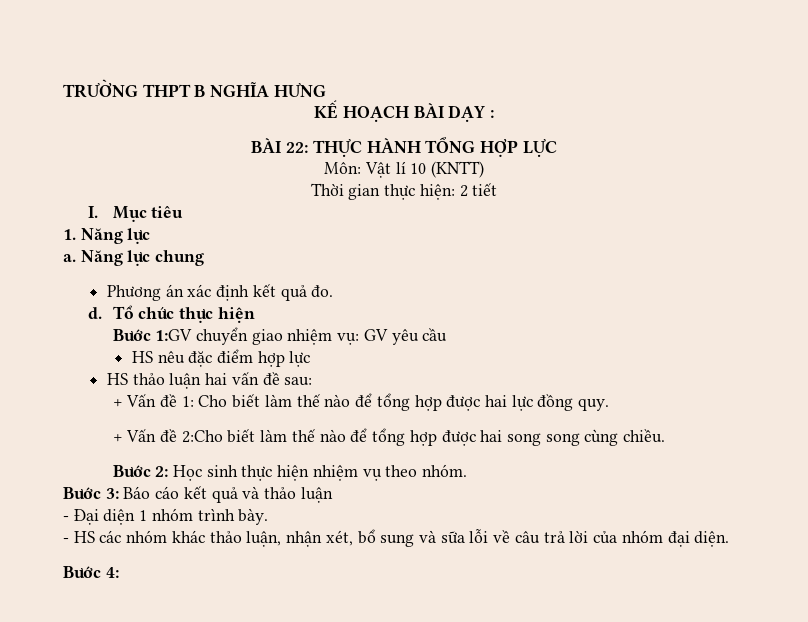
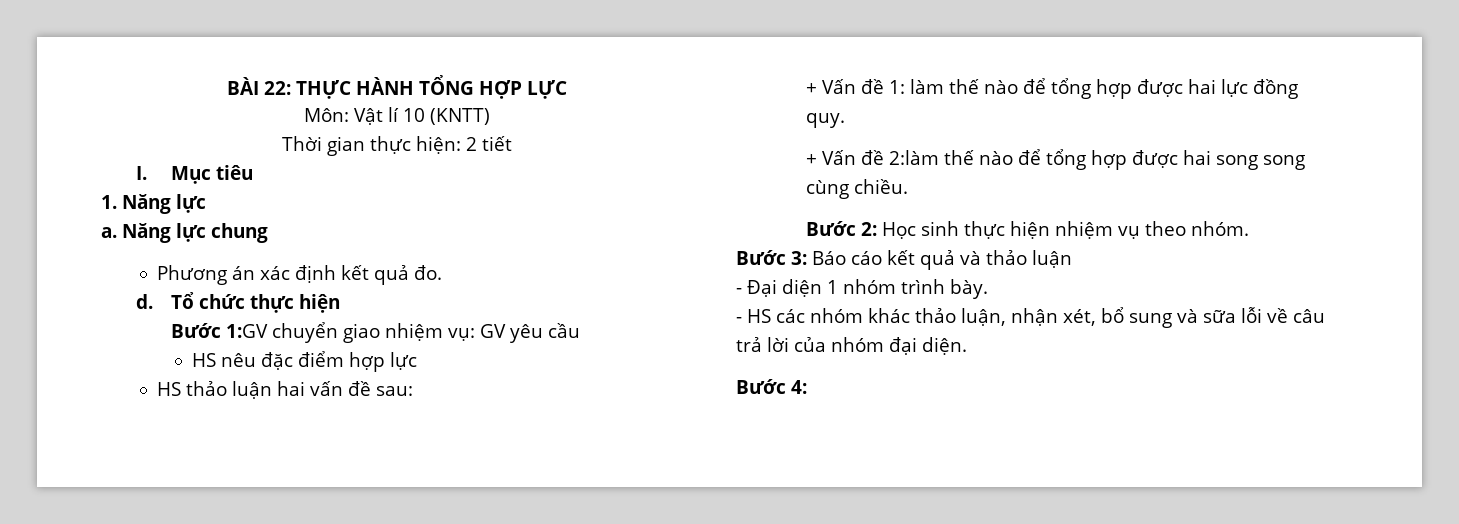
- TRƯỜNG THPT B NGHĨA HƯNG
- KẾ HOẠCH BÀI DẠY :
- + Vấn đề 1: Cho biết làm thế nào để tổng hợp được hai lực đồng quy.
+ + Vấn đề 1: làm thế nào để tổng hợp được hai lực đồng quy.
- + Vấn đề 2:Cho biết làm thế nào để tổng hợp được hai song song cùng chiều.
+ + Vấn đề 2:làm thế nào để tổng hợp được hai song song cùng chiều.

